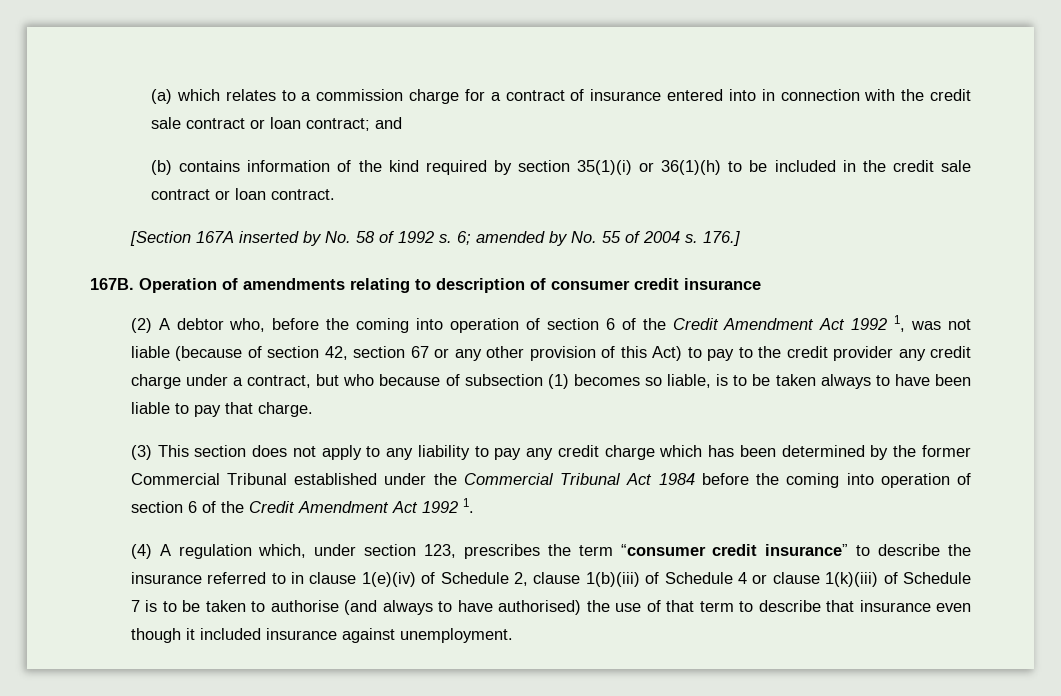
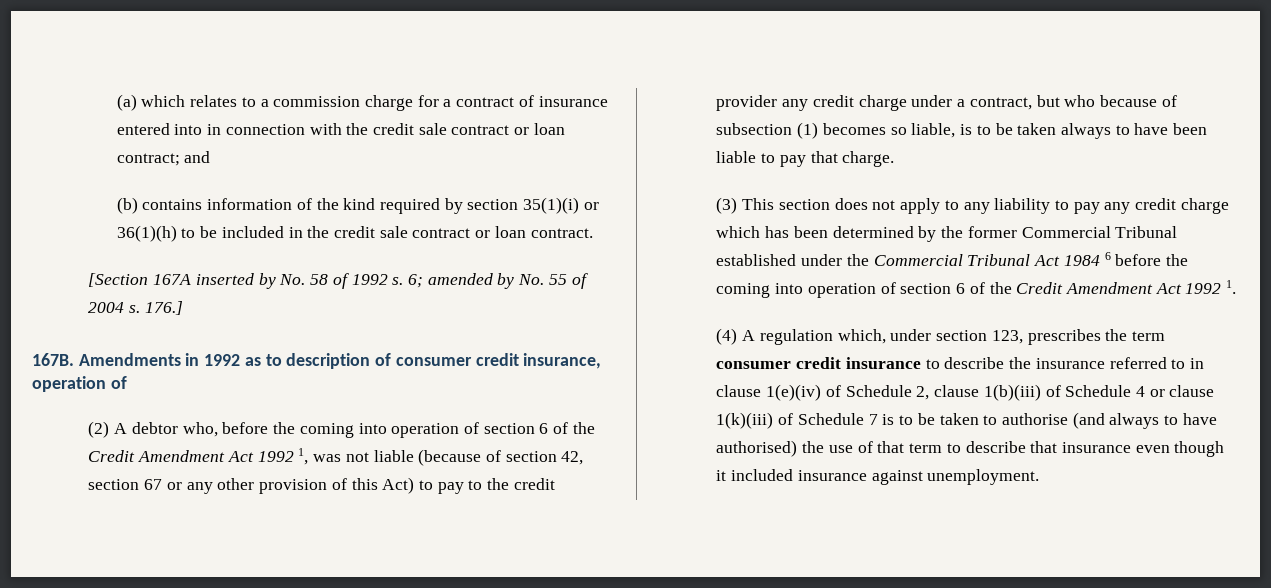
- Operation of amendments relating to description of consumer credit insurance
+ Amendments in 1992 as to description of consumer credit insurance, operation of
- (3) This section does not apply to any liability to pay any credit charge which has been determined by the former Commercial Tribunal established under the Commercial Tribunal Act 1984 before the coming into operation of section 6 of the Credit Amendment Act 1992 1.
+ (3) This section does not apply to any liability to pay any credit charge which has been determined by the former Commercial Tribunal established under the Commercial Tribunal Act 1984 6 before the coming into operation of section 6 of the Credit Amendment Act 1992 1.
- (4) A regulation which, under section 123, prescribes the term “consumer credit insurance” to describe the insurance referred to in clause 1(e)(iv) of Schedule 2, clause 1(b)(iii) of Schedule 4 or clause 1(k)(iii) of Schedule 7 is to be taken to authorise (and always to have authorised) the use of that term to describe that insurance even though it included insurance against unemployment.
+ (4) A regulation which, under section 123, prescribes the term consumer credit insurance to describe the insurance referred to in clause 1(e)(iv) of Schedule 2, clause 1(b)(iii) of Schedule 4 or clause 1(k)(iii) of Schedule 7 is to be taken to authorise (and always to have authorised) the use of that term to describe that insurance even though it included insurance against unemployment.

